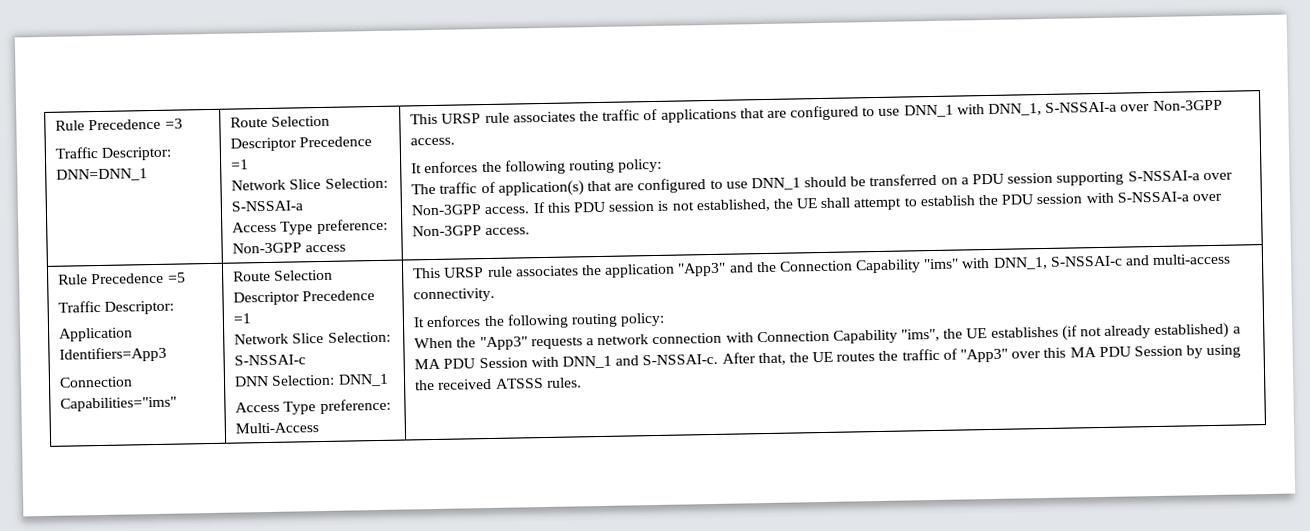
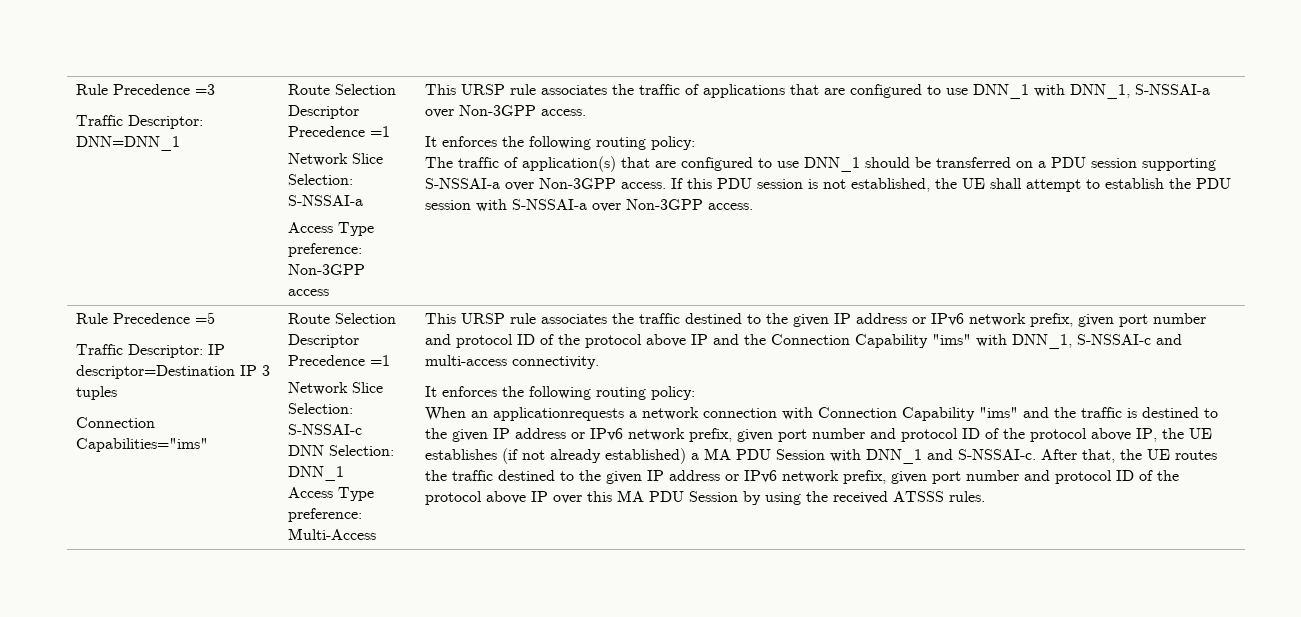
  Rule Precedence =5
- Traffic Descriptor:
- Application Identifiers=App3
+ Traffic Descriptor: IP descriptor=Destination IP 3 tuples
- This URSP rule associates the application "App3" and the Connection Capability "ims" with DNN_1, S-NSSAI-c and multi-access connectivity.
+ This URSP rule associates the traffic destined to the given IP address or IPv6 network prefix, given port number and protocol ID of the protocol above IP and the Connection Capability "ims" with DNN_1, S-NSSAI-c and multi-access connectivity.
- When the "App3" requests a network connection with Connection Capability "ims", the UE establishes (if not already established) a MA PDU Session with DNN_1 and S-NSSAI-c.
+ When an applicationrequests a network connection with Connection Capability "ims" and the traffic is destined to the given IP address or IPv6 network prefix, given port number and protocol ID of the protocol above IP, the UE establishes (if not already established) a MA PDU Session with DNN_1 and S-NSSAI-c.
- After that, the UE routes the traffic of "App3" over this MA PDU Session by using the received ATSSS rules.
+ After that, the UE routes the traffic destined to the given IP address or IPv6 network prefix, given port number and protocol ID of the protocol above IP over this MA PDU Session by using the received ATSSS rules.

